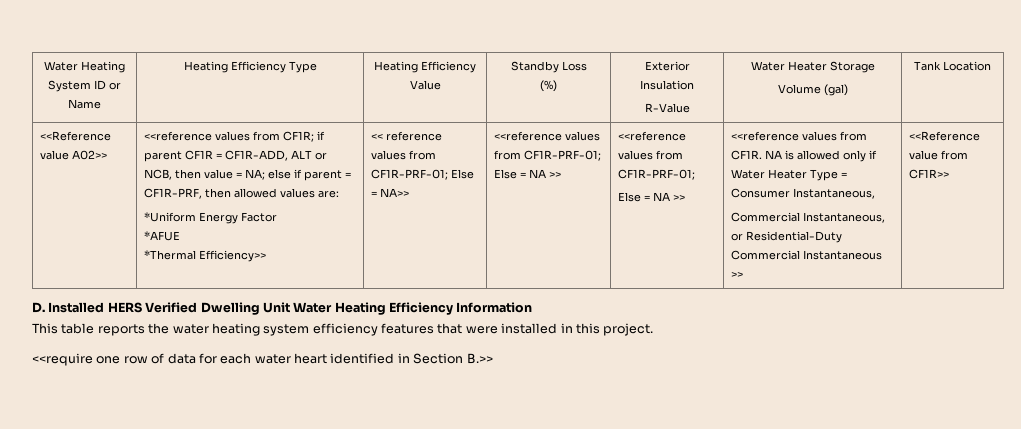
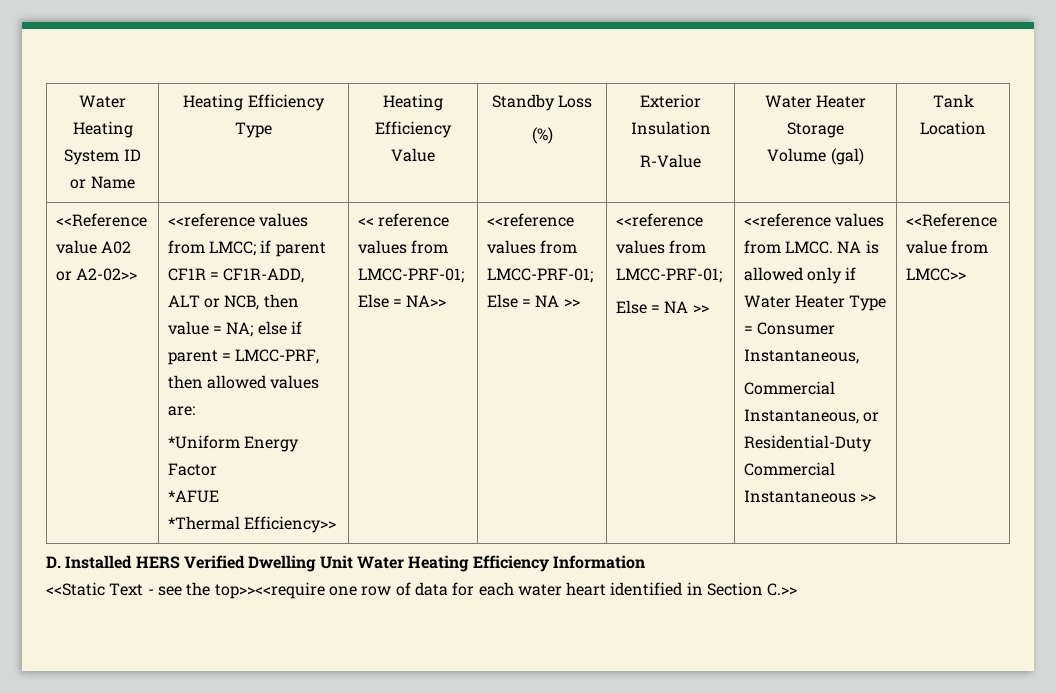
- <<Reference value A02>> | <<reference values from CF1R; if parent CF1R = CF1R-ADD, ALT or NCB, then value = NA; else if parent = CF1R-PRF, then allowed values are:
+ <<Reference value A02 or A2-02>> | <<reference values from LMCC; if parent CF1R = CF1R-ADD, ALT or NCB, then value = NA; else if parent = LMCC-PRF, then allowed values are:
- << reference values from CF1R-PRF-01; Else = NA>>
+ << reference values from LMCC-PRF-01; Else = NA>>
- <<reference values from CF1R-PRF-01; Else = NA >> | <<reference values from CF1R-PRF-01;
- Else = NA >> | <<reference values from CF1R.
+ <<reference values from LMCC-PRF-01; Else = NA >> | <<reference values from LMCC-PRF-01;
+ Else = NA >> | <<reference values from LMCC.
- <<Reference value from CF1R>>
+ <<Reference value from LMCC>>
- This table reports the water heating system efficiency features that were installed in this project.
- <<require one row of data for each water heart identified in Section B.>>
+ <<Static Text - see the top>><<require one row of data for each water heart identified in Section C.>>

